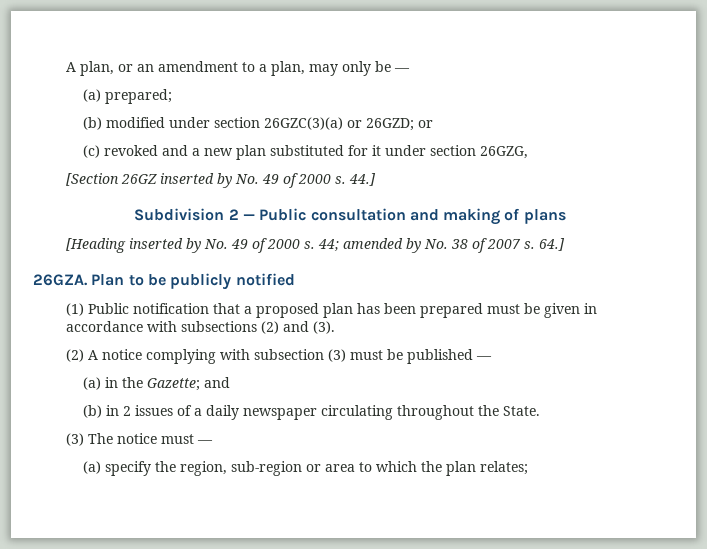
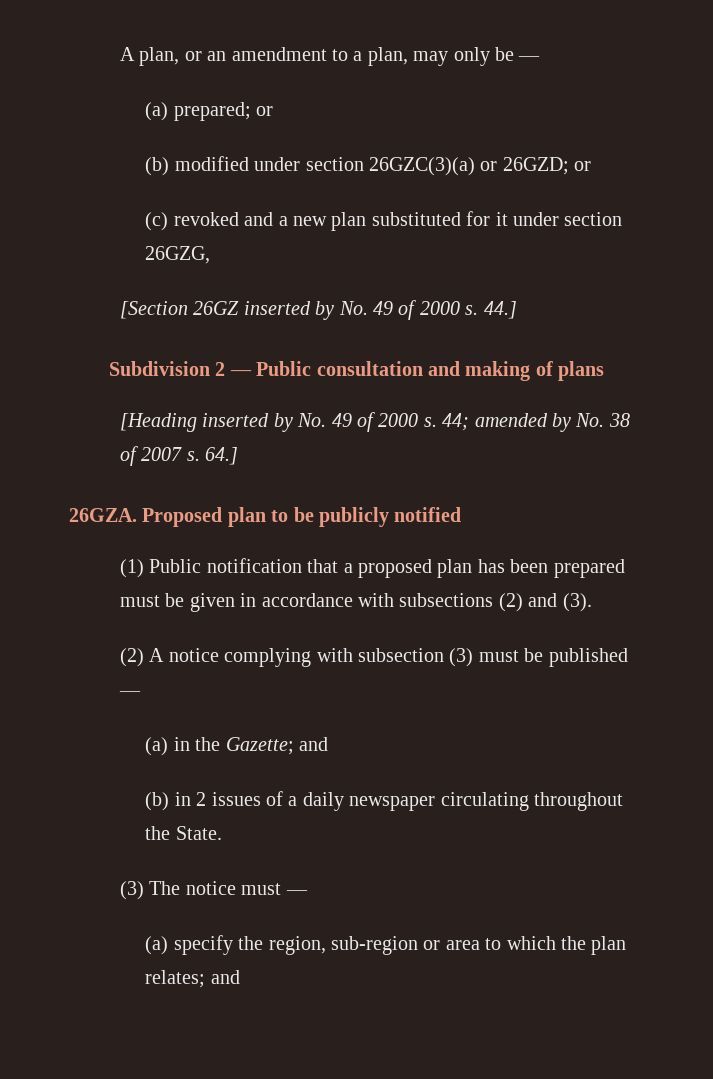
- (a) prepared;
+ (a) prepared; or
- Plan to be publicly notified
+ Proposed plan to be publicly notified
- (a) specify the region, sub-region or area to which the plan relates;
+ (a) specify the region, sub-region or area to which the plan relates; and

